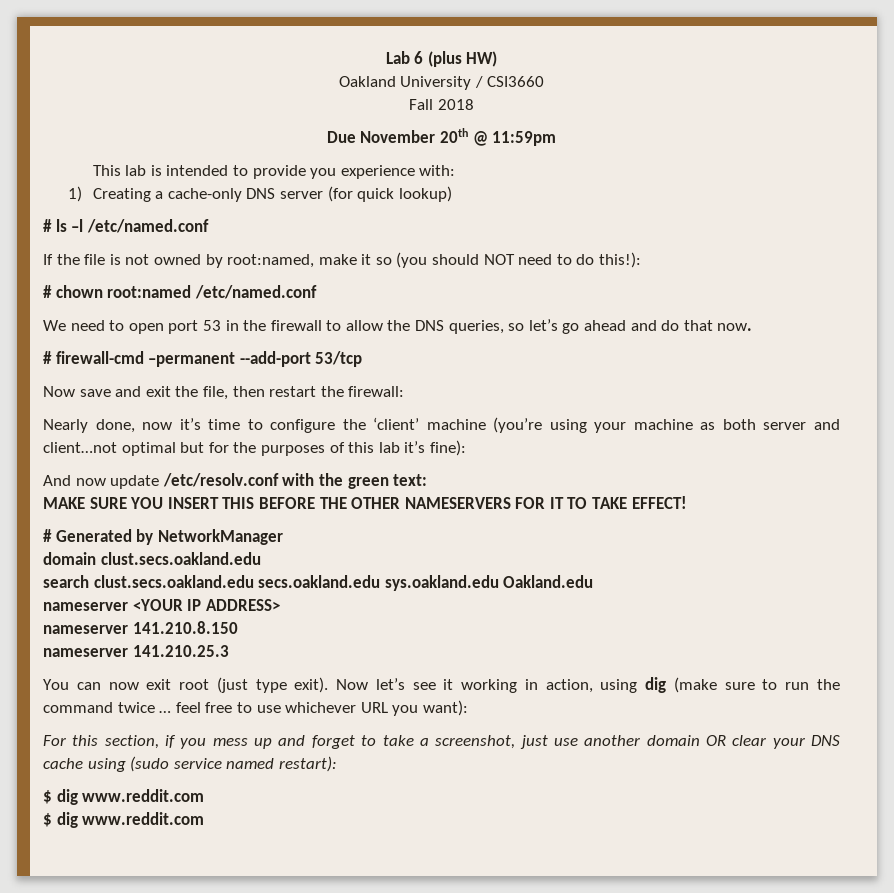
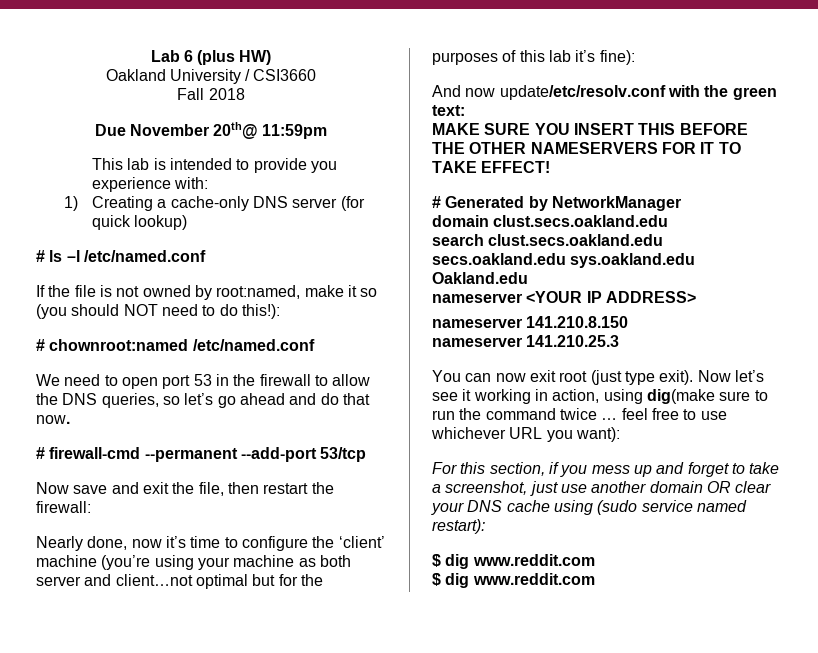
- Due November 20th @ 11:59pm
+ Due November 20th@ 11:59pm
- # chown root:named /etc/named.conf
+ # chownroot:named /etc/named.conf
- # firewall-cmd –permanent --add-port 53/tcp
+ # firewall-cmd --permanent --add-port 53/tcp
- And now update /etc/resolv.conf with the green text:
+ And now update/etc/resolv.conf with the green text:
- Now let’s see it working in action, using dig (make sure to run the command twice … feel free to use whichever URL you want):
+ Now let’s see it working in action, using dig(make sure to run the command twice … feel free to use whichever URL you want):

